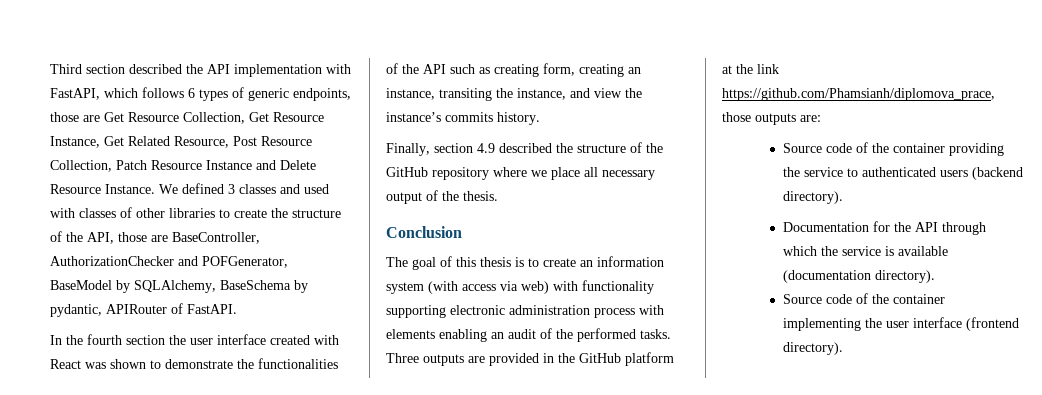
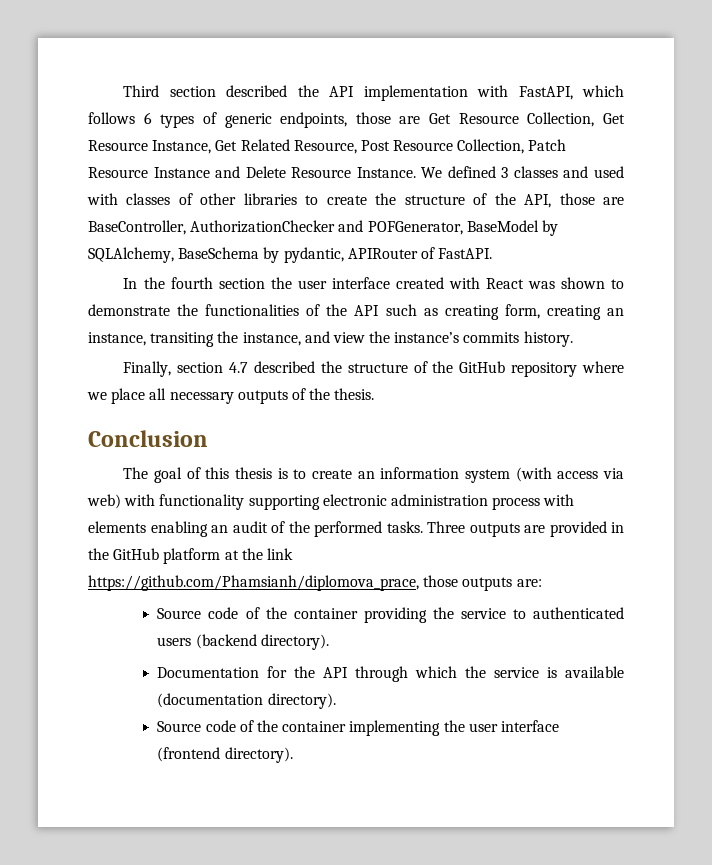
- Finally, section 4.9 described the structure of the GitHub repository where we place all necessary output of the thesis.
+ Finally, section 4.7 described the structure of the GitHub repository where we place all necessary outputs of the thesis.

